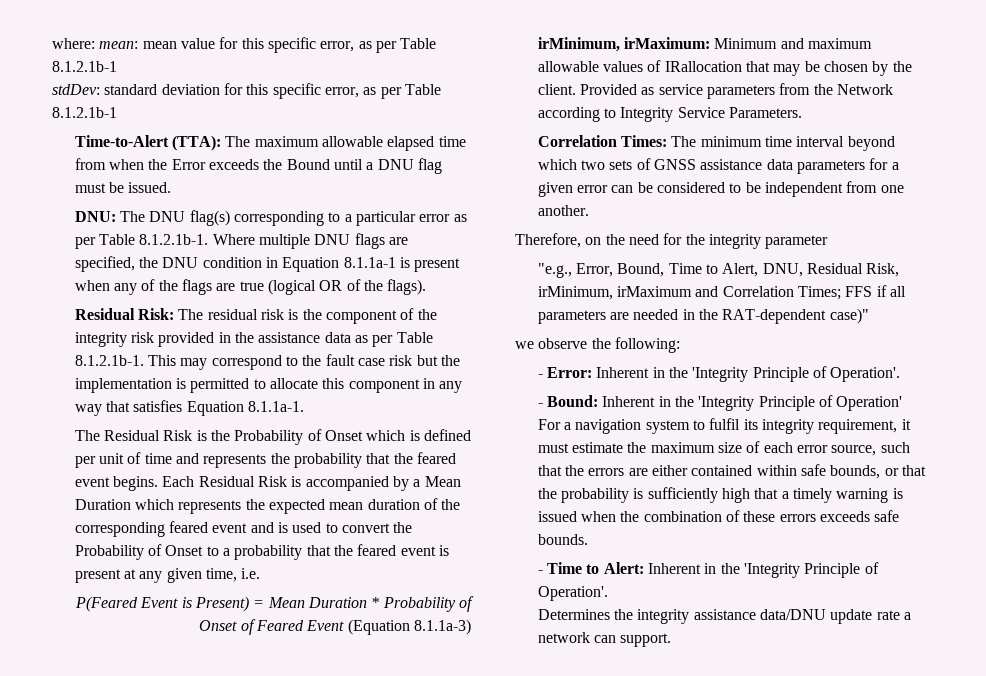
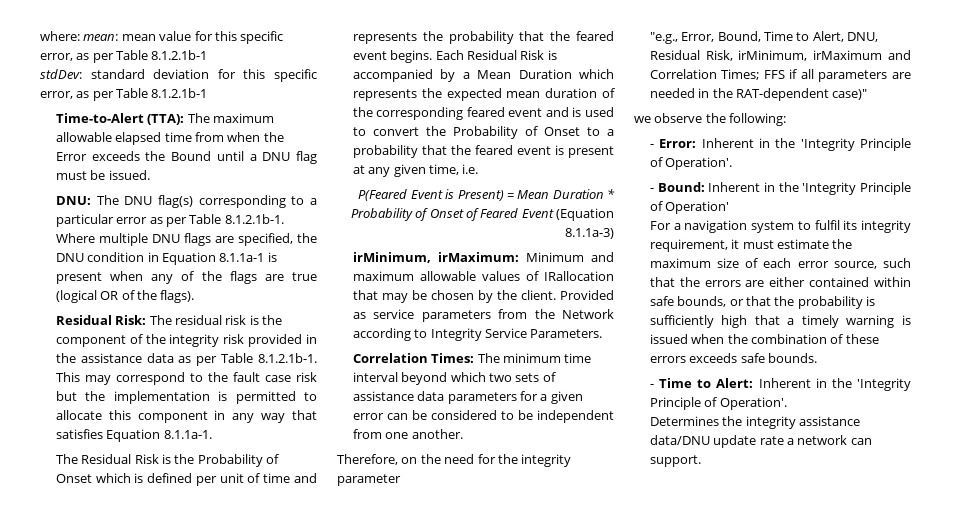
- Correlation Times: The minimum time interval beyond which two sets of GNSS assistance data parameters for a given error can be considered to be independent from one another.
+ Correlation Times: The minimum time interval beyond which two sets of assistance data parameters for a given error can be considered to be independent from one another.

